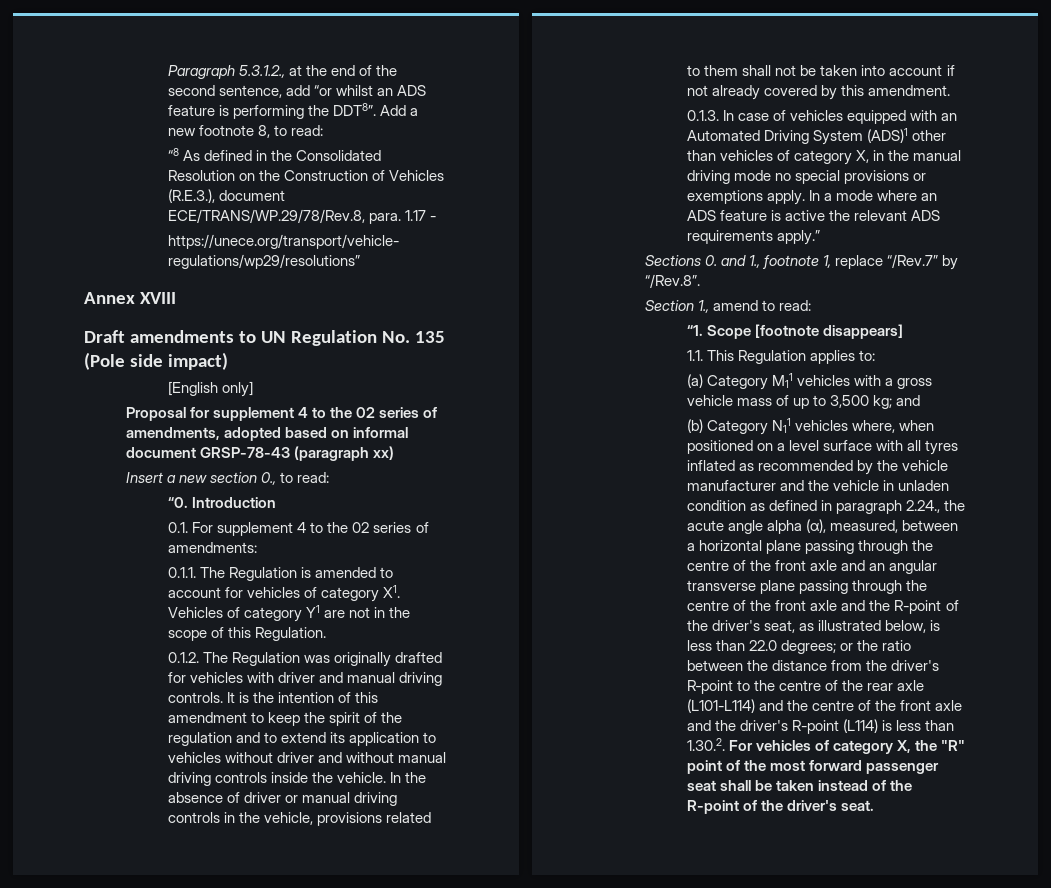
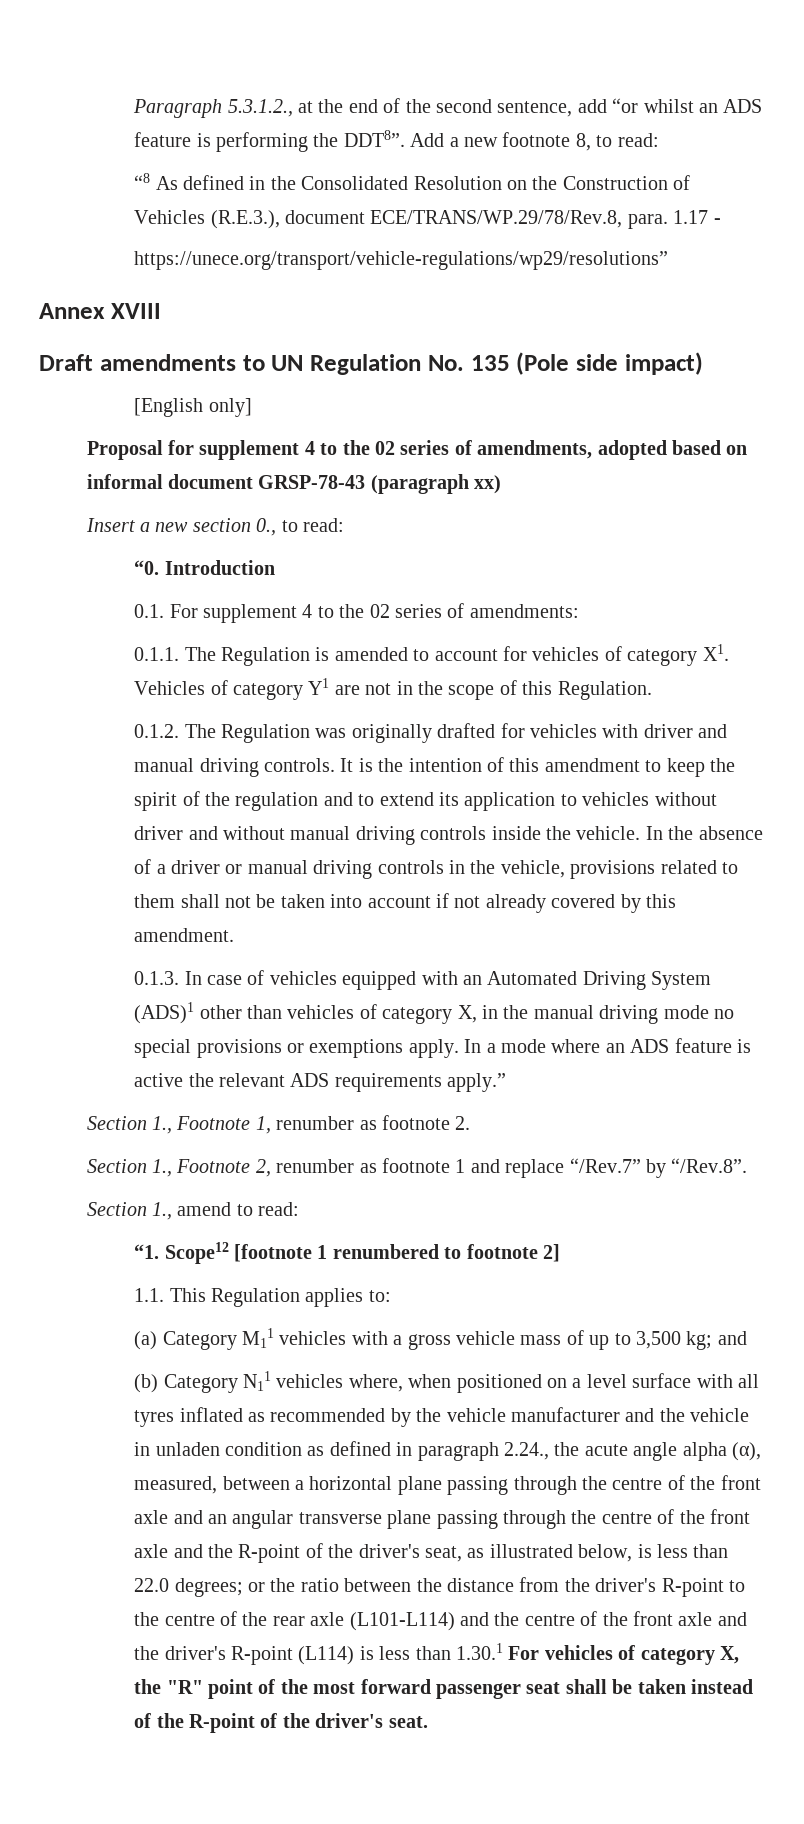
- In the absence of driver or manual driving controls in the vehicle, provisions related to them shall not be taken into account if not already covered by this amendment.
+ In the absence of a driver or manual driving controls in the vehicle, provisions related to them shall not be taken into account if not already covered by this amendment.
- Sections 0. and 1., footnote 1, replace “/Rev.7” by “/Rev.8”.
+ Section 1., Footnote 1, renumber as footnote 2.
+ Section 1., Footnote 2, renumber as footnote 1 and replace “/Rev.7” by “/Rev.8”.
- “1. Scope [footnote disappears]
+ “1. Scope12 [footnote 1 renumbered to footnote 2]
- or the ratio between the distance from the driver's R‑point to the centre of the rear axle (L101-L114) and the centre of the front axle and the driver's R-point (L114) is less than 1.30.2. For vehicles of category X, the "R" point of the most forward passenger seat shall be taken instead of the R-point of the driver's seat.
+ or the ratio between the distance from the driver's R‑point to the centre of the rear axle (L101-L114) and the centre of the front axle and the driver's R-point (L114) is less than 1.30.1 For vehicles of category X, the "R" point of the most forward passenger seat shall be taken instead of the R-point of the driver's seat.

